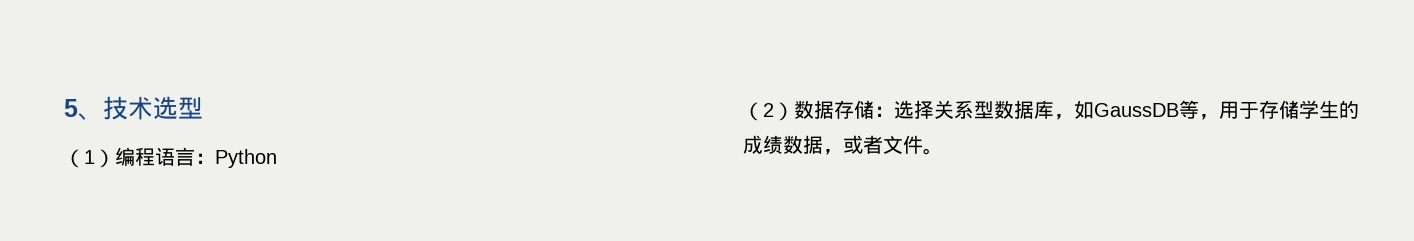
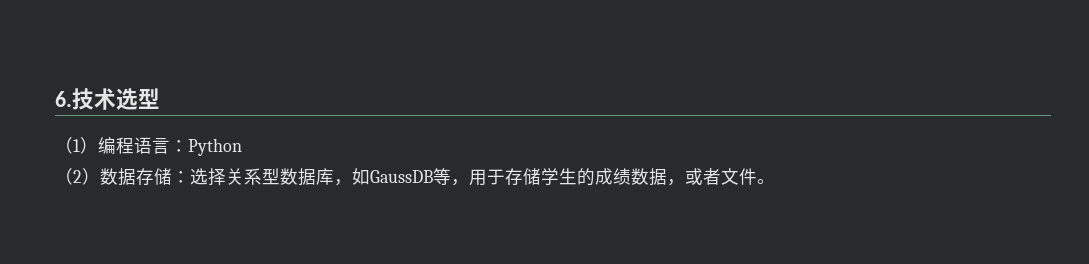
- 5、技术选型
+ 6.技术选型

